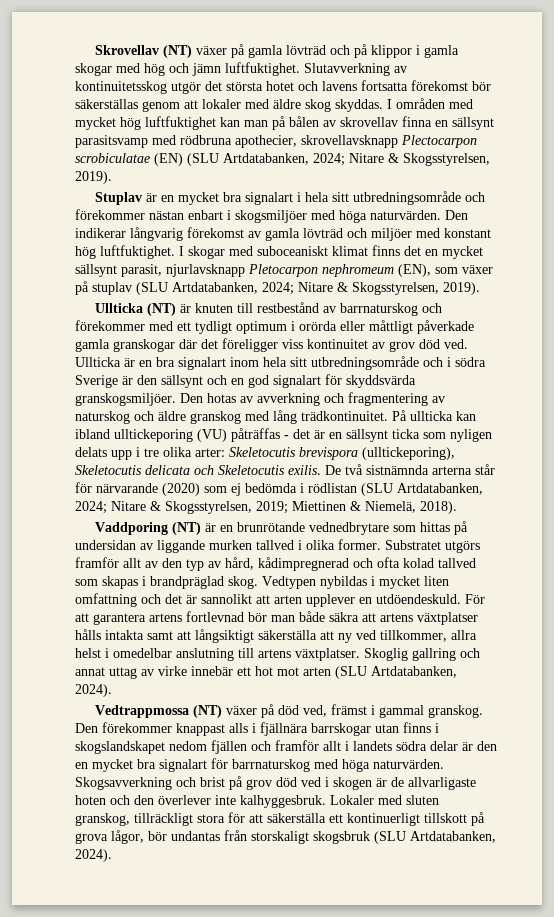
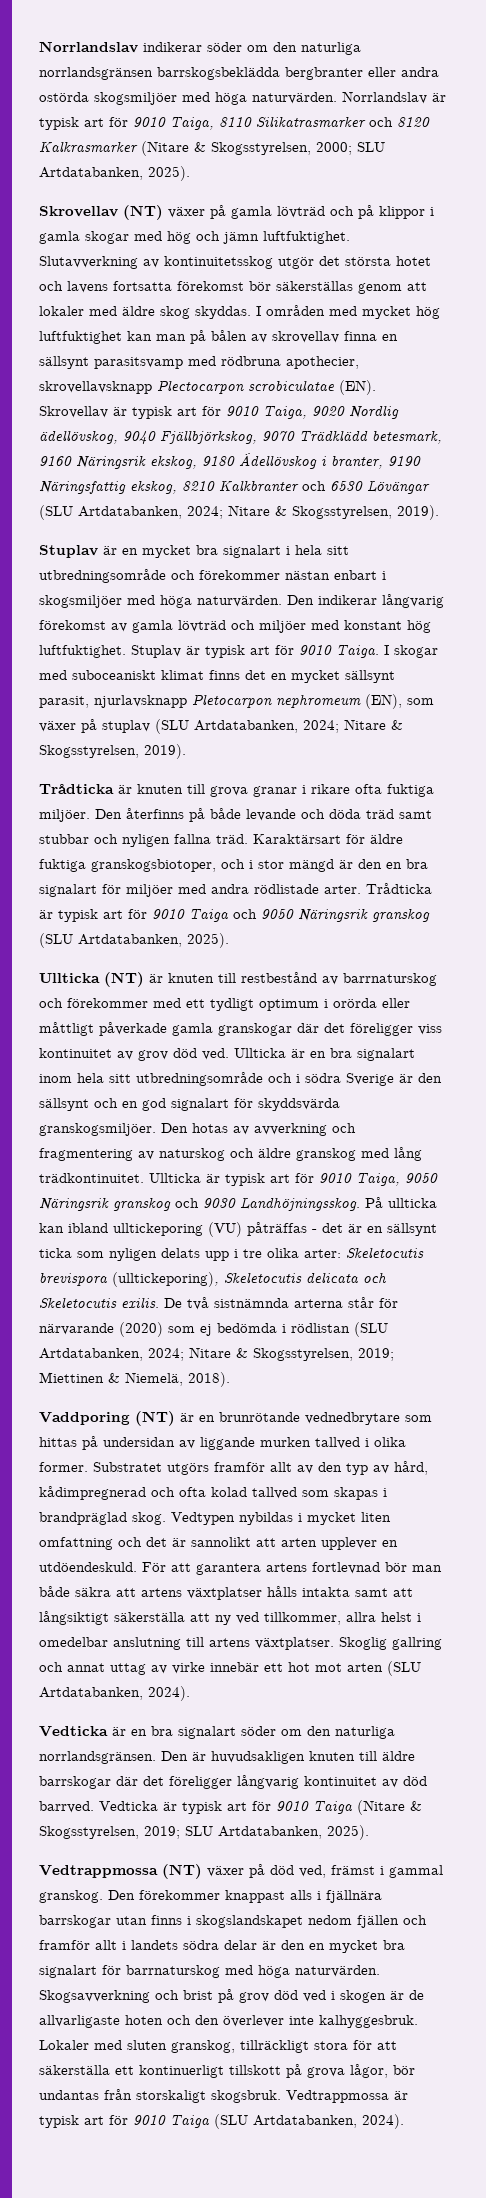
+ Norrlandslav indikerar söder om den naturliga norrlandsgränsen barrskogsbeklädda bergbranter eller andra ostörda skogsmiljöer med höga naturvärden. Norrlandslav är typisk art för 9010 Taiga, 8110 Silikatrasmarker och 8120 Kalkrasmarker (Nitare & Skogsstyrelsen, 2000; SLU Artdatabanken, 2025).
- I områden med mycket hög luftfuktighet kan man på bålen av skrovellav finna en sällsynt parasitsvamp med rödbruna apothecier, skrovellavsknapp Plectocarpon scrobiculatae (EN) (SLU Artdatabanken, 2024; Nitare & Skogsstyrelsen, 2019).
+ I områden med mycket hög luftfuktighet kan man på bålen av skrovellav finna en sällsynt parasitsvamp med rödbruna apothecier, skrovellavsknapp Plectocarpon scrobiculatae (EN). Skrovellav är typisk art för 9010 Taiga, 9020 Nordlig ädellövskog, 9040 Fjällbjörkskog, 9070 Trädklädd betesmark, 9160 Näringsrik ekskog, 9180 Ädellövskog i branter, 9190 Näringsfattig ekskog, 8210 Kalkbranter och 6530 Lövängar (SLU Artdatabanken, 2024; Nitare & Skogsstyrelsen, 2019).
+ Stuplav är typisk art för 9010 Taiga.
+ Trådticka är knuten till grova granar i rikare ofta fuktiga miljöer. Den återfinns på både levande och döda träd samt stubbar och nyligen fallna träd. Karaktärsart för äldre fuktiga granskogsbiotoper, och i stor mängd är den en bra signalart för miljöer med andra rödlistade arter. Trådticka är typisk art för 9010 Taiga och 9050 Näringsrik granskog (SLU Artdatabanken, 2025).
+ Ullticka är typisk art för 9010 Taiga, 9050 Näringsrik granskog och 9030 Landhöjningsskog.
+ Vedticka är en bra signalart söder om den naturliga norrlandsgränsen. Den är huvudsakligen knuten till äldre barrskogar där det föreligger långvarig kontinuitet av död barrved. Vedticka är typisk art för 9010 Taiga (Nitare & Skogsstyrelsen, 2019; SLU Artdatabanken, 2025).
- Lokaler med sluten granskog, tillräckligt stora för att säkerställa ett kontinuerligt tillskott på grova lågor, bör undantas från storskaligt skogsbruk (SLU Artdatabanken, 2024).
+ Lokaler med sluten granskog, tillräckligt stora för att säkerställa ett kontinuerligt tillskott på grova lågor, bör undantas från storskaligt skogsbruk. Vedtrappmossa är typisk art för 9010 Taiga (SLU Artdatabanken, 2024).

